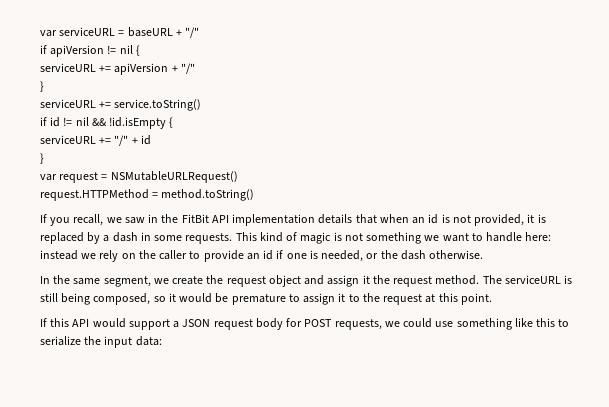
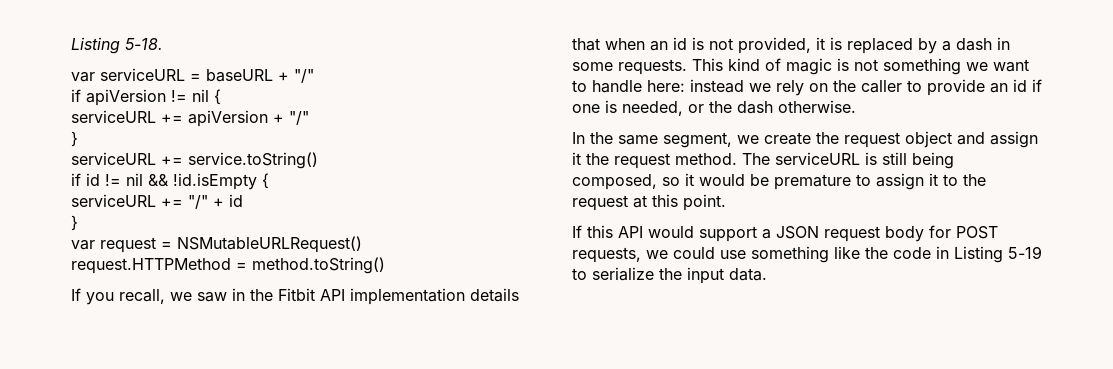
+ Listing 5-18.
- If you recall, we saw in the FitBit API implementation details that when an id is not provided, it is replaced by a dash in some requests.
+ If you recall, we saw in the Fitbit API implementation details that when an id is not provided, it is replaced by a dash in some requests.
- If this API would support a JSON request body for POST requests, we could use something like this to serialize the input data:
+ If this API would support a JSON request body for POST requests, we could use something like the code in Listing 5-19 to serialize the input data.

